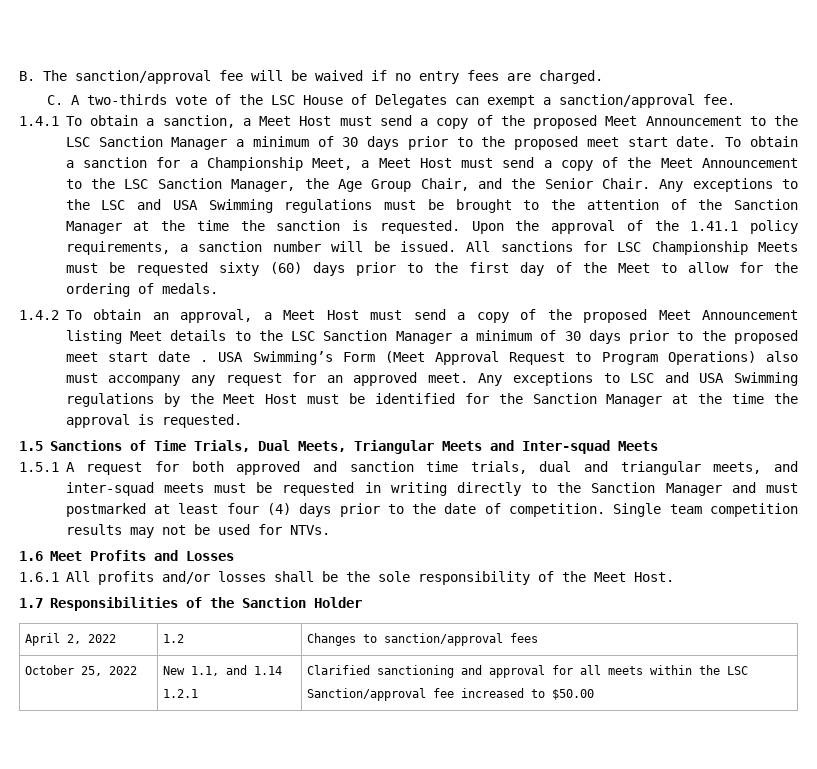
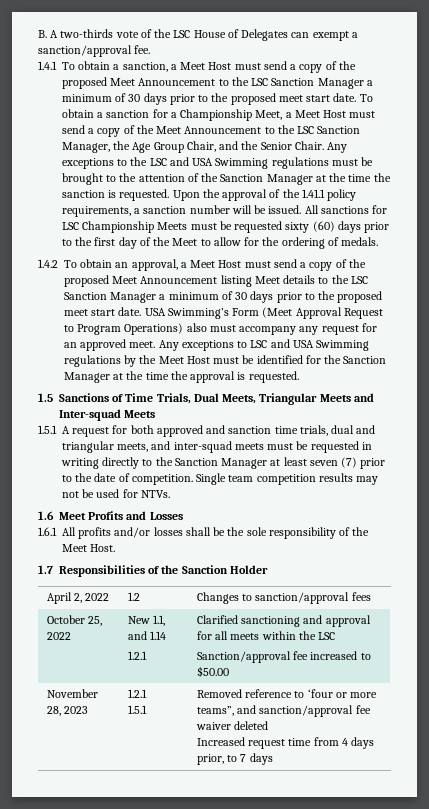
- B. The sanction/approval fee will be waived if no entry fees are charged.
- C. A two-thirds vote of the LSC House of Delegates can exempt a sanction/approval fee.
+ B. A two-thirds vote of the LSC House of Delegates can exempt a sanction/approval fee.
- 1.4.2 To obtain an approval, a Meet Host must send a copy of the proposed Meet Announcement listing Meet details to the LSC Sanction Manager a minimum of 30 days prior to the proposed meet start date .
+ 1.4.2 To obtain an approval, a Meet Host must send a copy of the proposed Meet Announcement listing Meet details to the LSC Sanction Manager a minimum of 30 days prior to the proposed meet start date.
- 1.5.1 A request for both approved and sanction time trials, dual and triangular meets, and inter-squad meets must be requested in writing directly to the Sanction Manager and must postmarked at least four (4) days prior to the date of competition.
+ 1.5.1 A request for both approved and sanction time trials, dual and triangular meets, and inter-squad meets must be requested in writing directly to the Sanction Manager at least seven (7) prior to the date of competition.
+ November 28, 2023 | 1.2.1
+ 1.5.1 | Removed reference to ‘four or more teams”, and sanction/approval fee waiver deleted
+ Increased request time from 4 days prior, to 7 days

